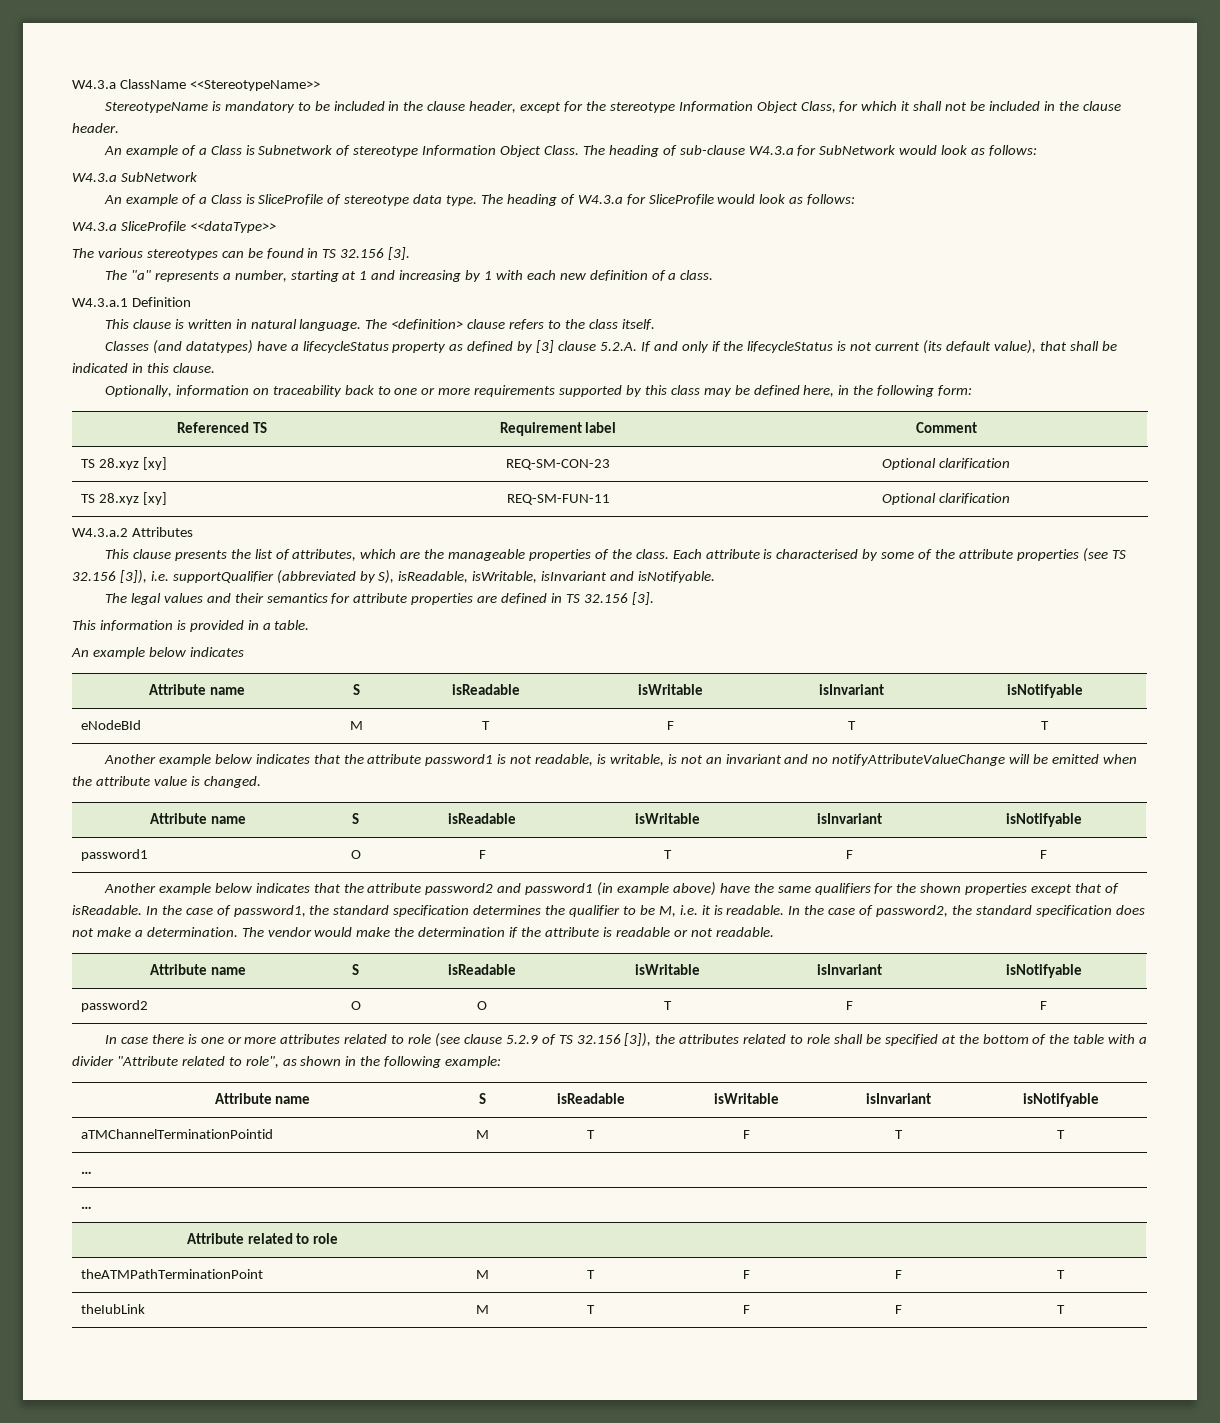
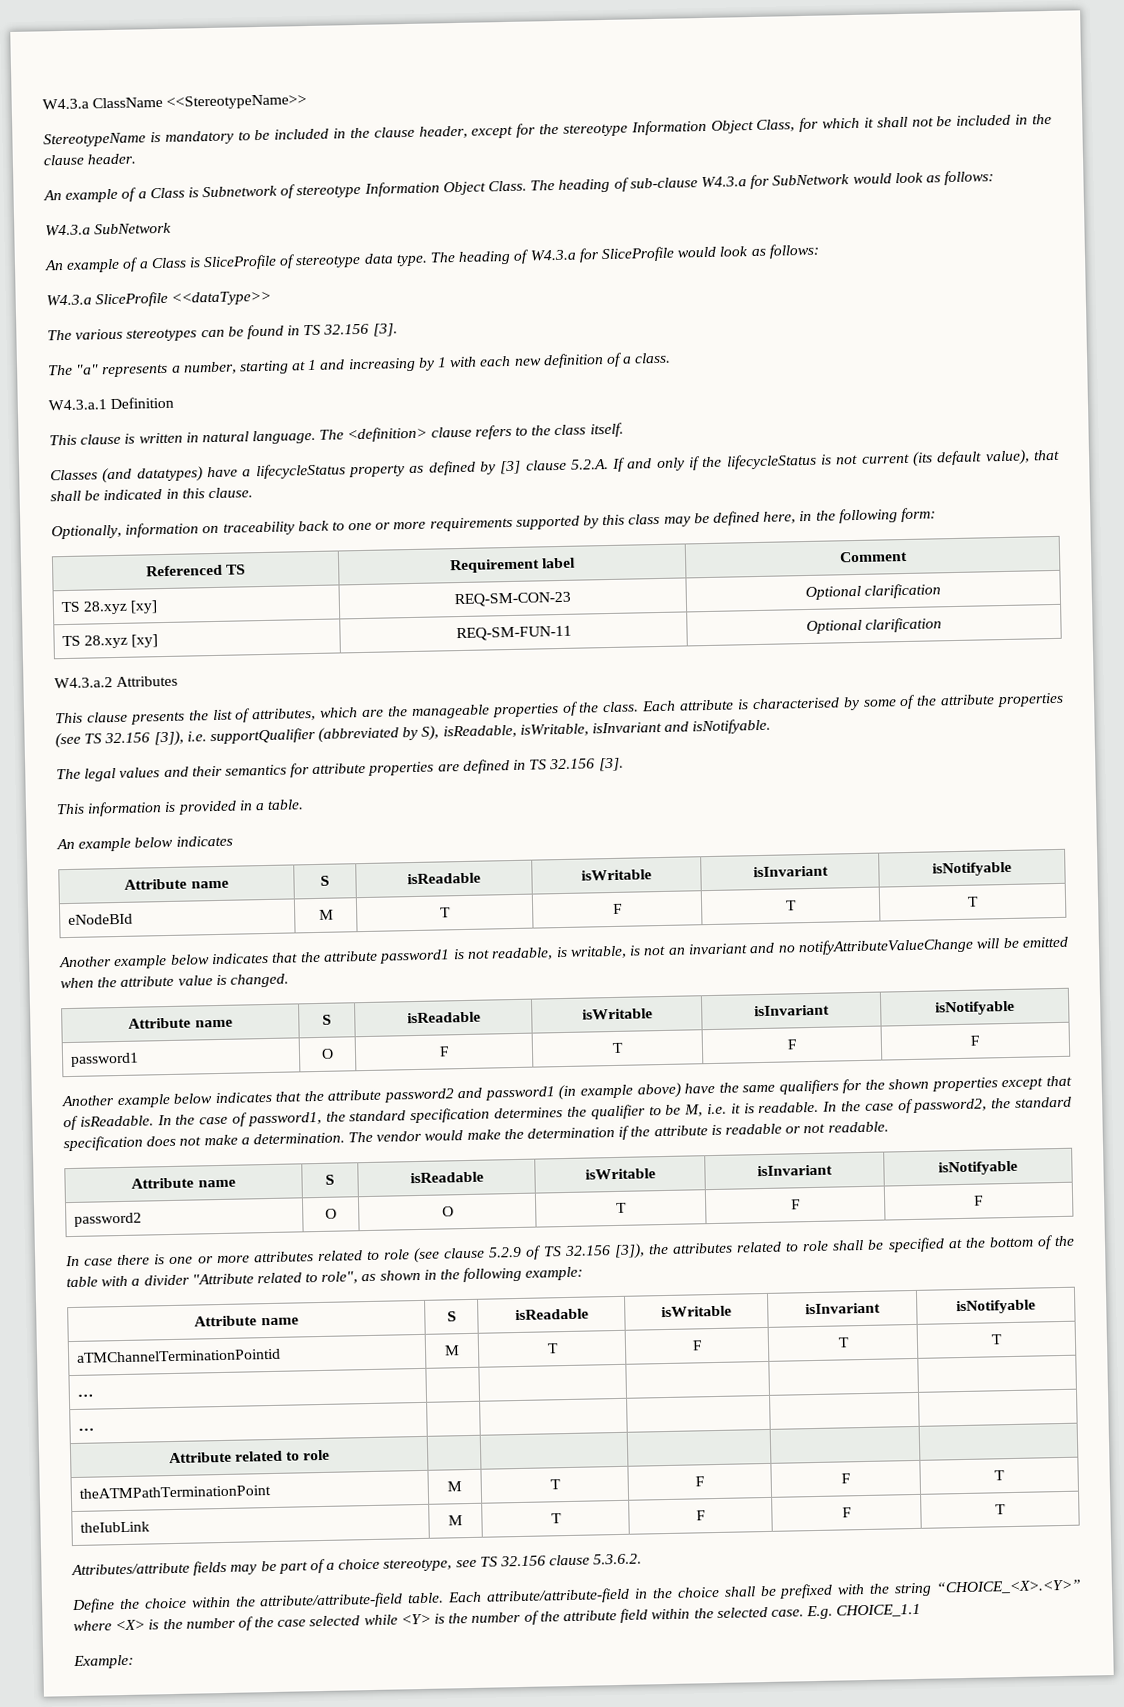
+ Attributes/attribute fields may be part of a choice stereotype, see TS 32.156 clause 5.3.6.2.
+ Define the choice within the attribute/attribute-field table. Each attribute/attribute-field in the choice shall be prefixed with the string “CHOICE_<X>.<Y>” where <X> is the number of the case selected while <Y> is the number of the attribute field within the selected case. E.g. CHOICE_1.1
+ Example:

